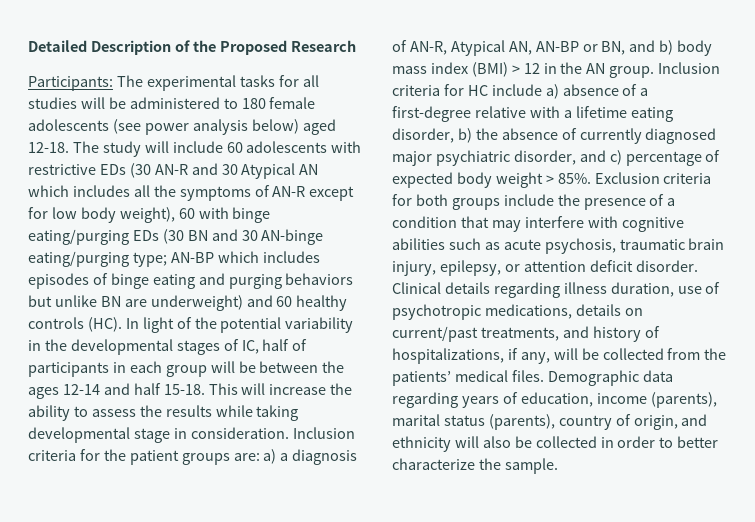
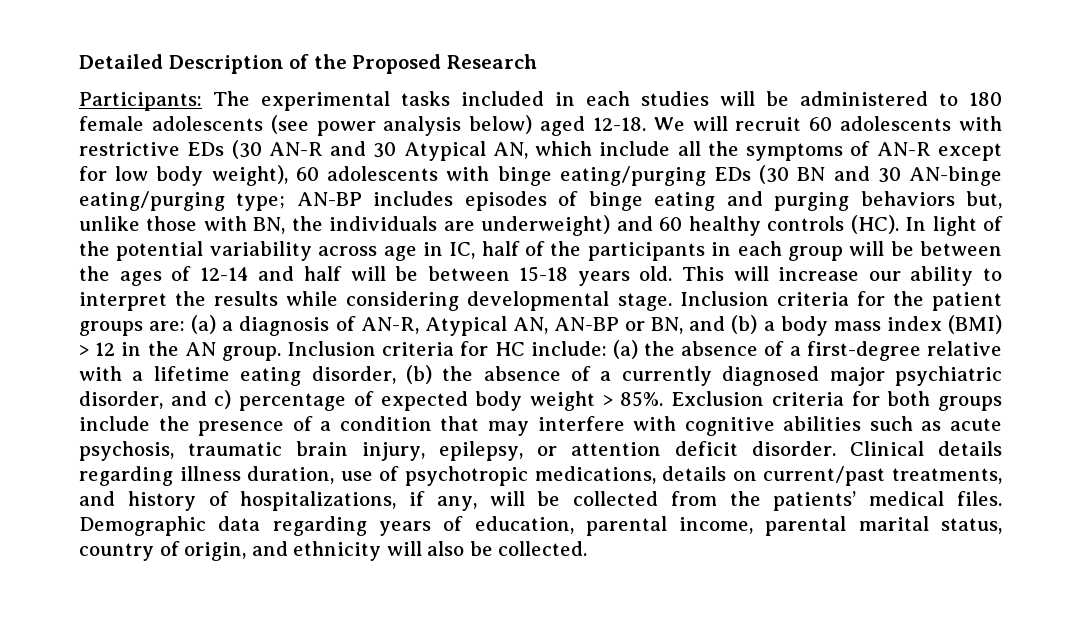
- Participants: The experimental tasks for all studies will be administered to 180 female adolescents (see power analysis below) aged 12-18.
+ Participants: The experimental tasks included in each studies will be administered to 180 female adolescents (see power analysis below) aged 12-18.
- The study will include 60 adolescents with restrictive EDs (30 AN-R and 30 Atypical AN which includes all the symptoms of AN-R except for low body weight), 60 with binge eating/purging EDs (30 BN and 30 AN-binge eating/purging type;
+ We will recruit 60 adolescents with restrictive EDs (30 AN-R and 30 Atypical AN, which include all the symptoms of AN-R except for low body weight), 60 adolescents with binge eating/purging EDs (30 BN and 30 AN-binge eating/purging type;
- AN-BP which includes episodes of binge eating and purging behaviors but unlike BN are underweight) and 60 healthy controls (HC). In light of the potential variability in the developmental stages of IC, half of participants in each group will be between the ages 12-14 and half 15-18.
+ AN-BP includes episodes of binge eating and purging behaviors but, unlike those with BN, the individuals are underweight) and 60 healthy controls (HC). In light of the potential variability across age in IC, half of the participants in each group will be between the ages of 12-14 and half will be between 15-18 years old.
- This will increase the ability to assess the results while taking developmental stage in consideration.
+ This will increase our ability to interpret the results while considering developmental stage.
- Inclusion criteria for the patient groups are: a) a diagnosis of AN-R, Atypical AN, AN-BP or BN, and b) body mass index (BMI) > 12 in the AN group.
+ Inclusion criteria for the patient groups are: (a) a diagnosis of AN-R, Atypical AN, AN-BP or BN, and (b) a body mass index (BMI) > 12 in the AN group.
- Inclusion criteria for HC include a) absence of a first-degree relative with a lifetime eating disorder, b) the absence of currently diagnosed major psychiatric disorder, and c) percentage of expected body weight > 85%.
+ Inclusion criteria for HC include: (a) the absence of a first-degree relative with a lifetime eating disorder, (b) the absence of a currently diagnosed major psychiatric disorder, and c) percentage of expected body weight > 85%.
- Demographic data regarding years of education, income (parents), marital status (parents), country of origin, and ethnicity will also be collected in order to better characterize the sample.
+ Demographic data regarding years of education, parental income, parental marital status, country of origin, and ethnicity will also be collected.

